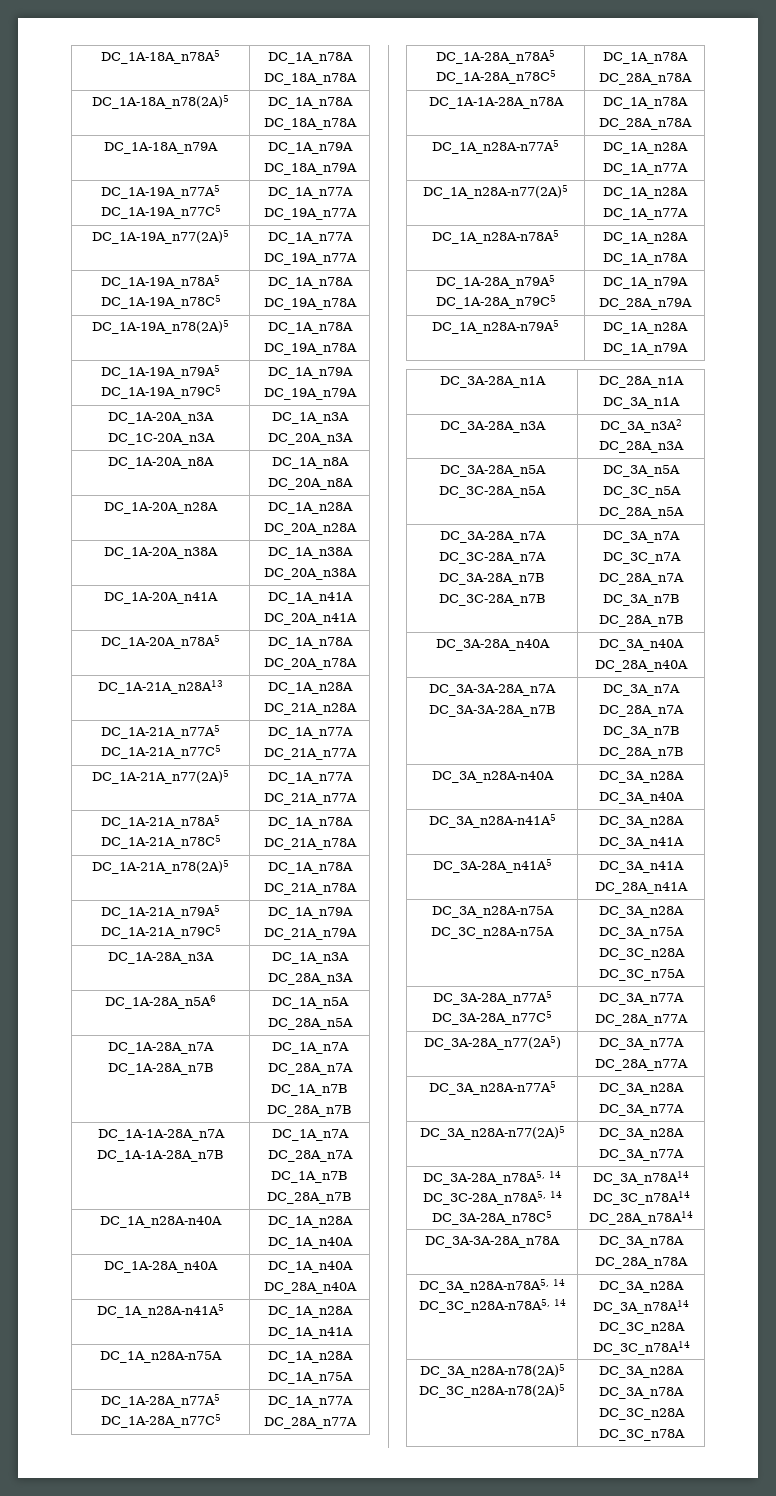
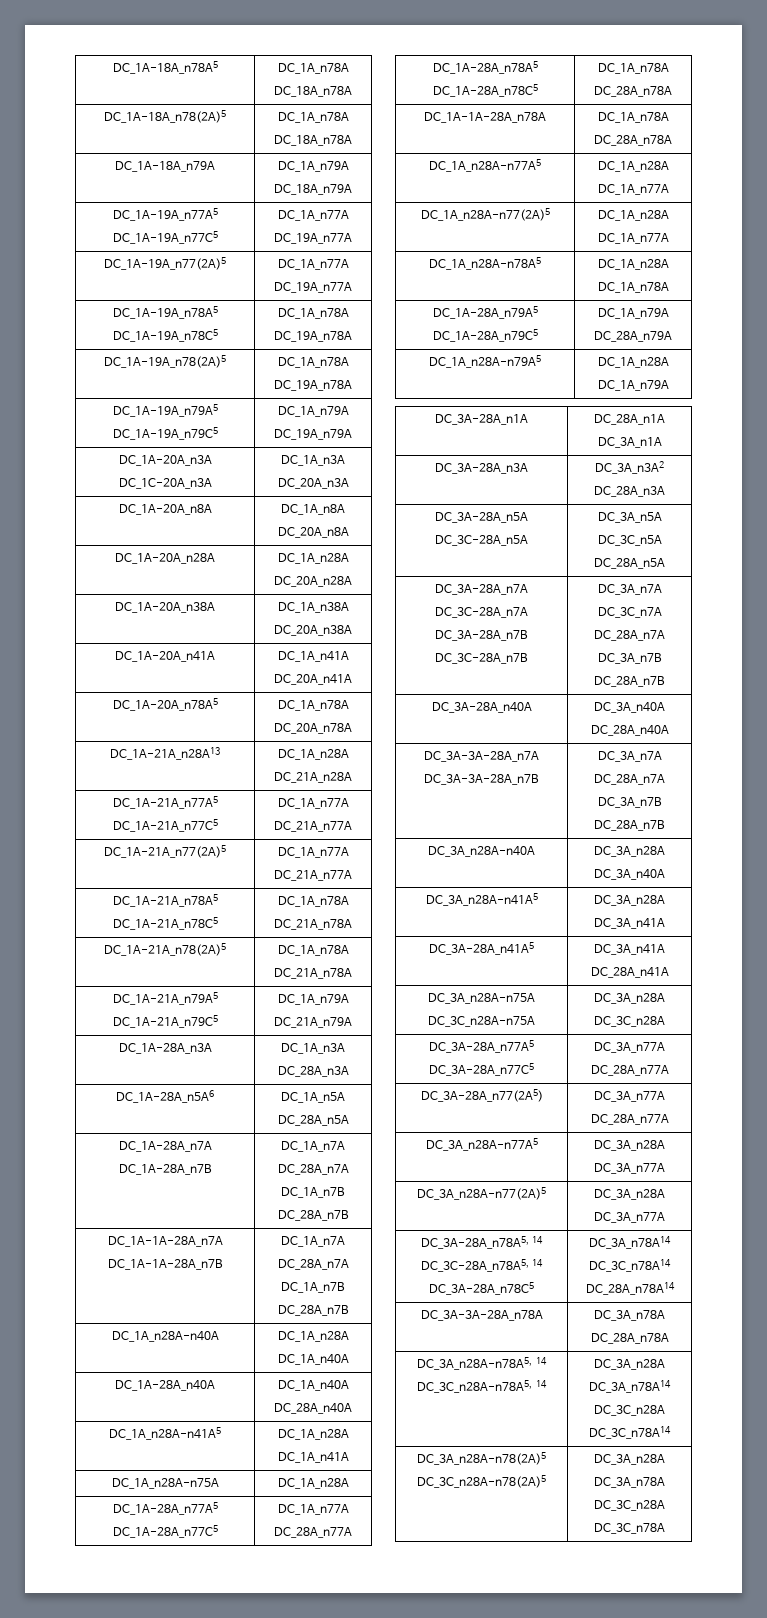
  DC_1A_n28A-n75A | DC_1A_n28A
- DC_1A_n75A
  DC_3A_n28A-n75A
  DC_3C_n28A-n75A | DC_3A_n28A
- DC_3A_n75A
  DC_3C_n28A
- DC_3C_n75A

